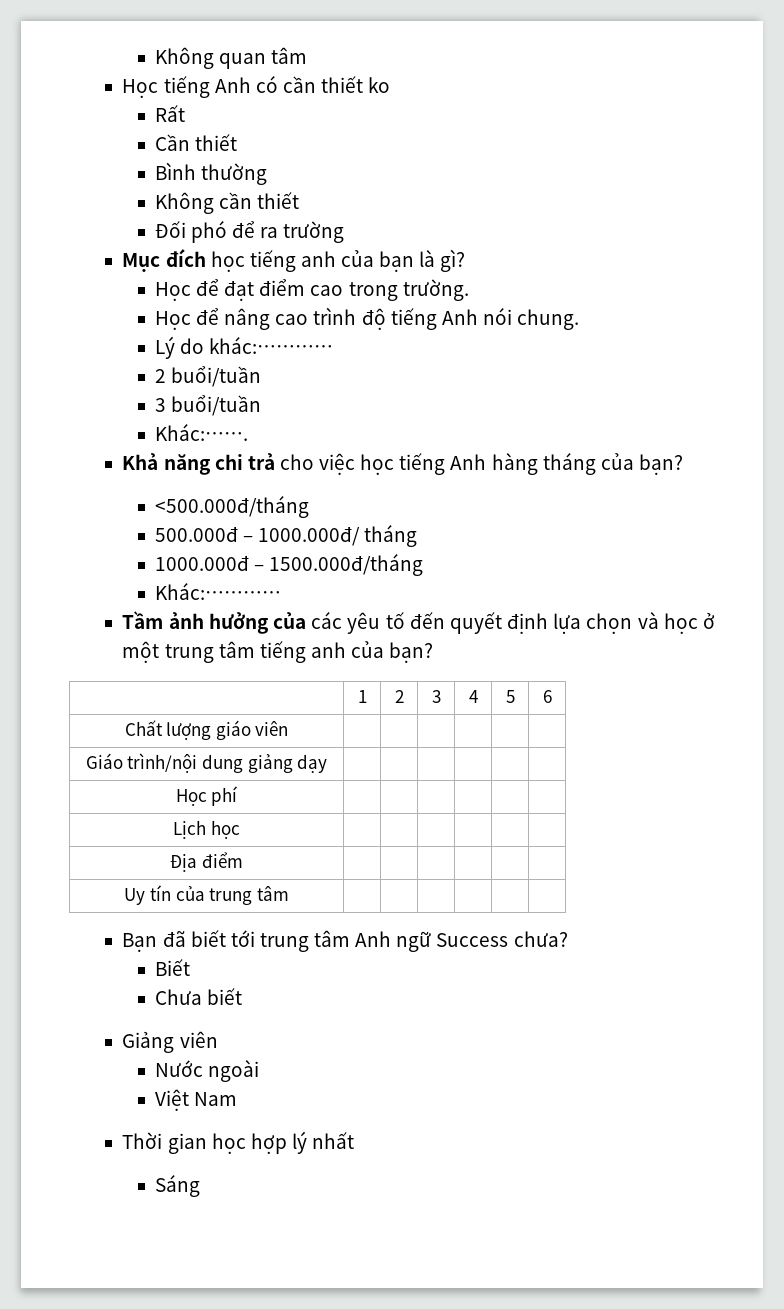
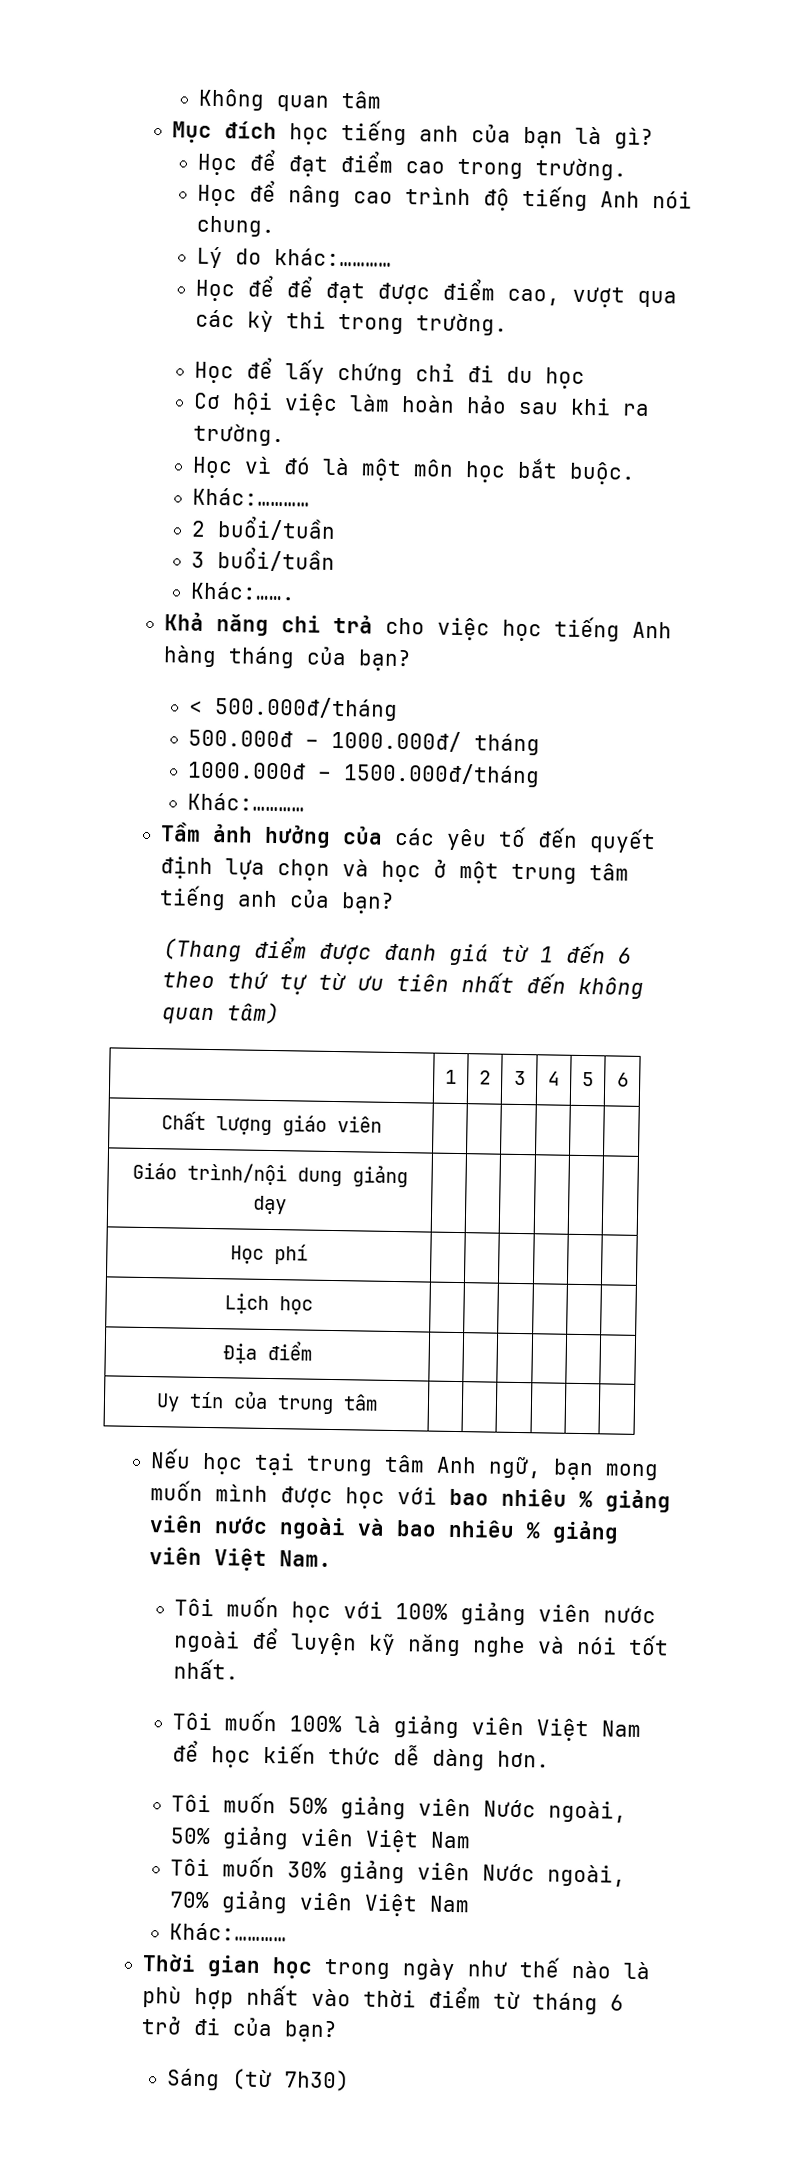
- Học tiếng Anh có cần thiết ko
- Rất
- Cần thiết
- Bình thường
- Không cần thiết
- Đối phó để ra trường
+ Học để để đạt được điểm cao, vượt qua các kỳ thi trong trường.
+ Học để lấy chứng chỉ đi du học
+ Cơ hội việc làm hoàn hảo sau khi ra trường.
+ Học vì đó là một môn học bắt buộc.
+ Khác:…………
- <500.000đ/tháng
+ < 500.000đ/tháng
+ (Thang điểm được đanh giá từ 1 đến 6 theo thứ tự từ ưu tiên nhất đến không quan tâm)
- Bạn đã biết tới trung tâm Anh ngữ Success chưa?
- Biết
- Chưa biết
- Giảng viên
- Nước ngoài
- Việt Nam
- Thời gian học hợp lý nhất
+ Nếu học tại trung tâm Anh ngữ, bạn mong muốn mình được học với bao nhiêu % giảng viên nước ngoài và bao nhiêu % giảng viên Việt Nam.
+ Tôi muốn học với 100% giảng viên nước ngoài để luyện kỹ năng nghe và nói tốt nhất.
+ Tôi muốn 100% là giảng viên Việt Nam để học kiến thức dễ dàng hơn.
+ Tôi muốn 50% giảng viên Nước ngoài, 50% giảng viên Việt Nam
+ Tôi muốn 30% giảng viên Nước ngoài, 70% giảng viên Việt Nam
+ Khác:…………
+ Thời gian học trong ngày như thế nào là phù hợp nhất vào thời điểm từ tháng 6 trở đi của bạn?
- Sáng
+ Sáng (từ 7h30)

